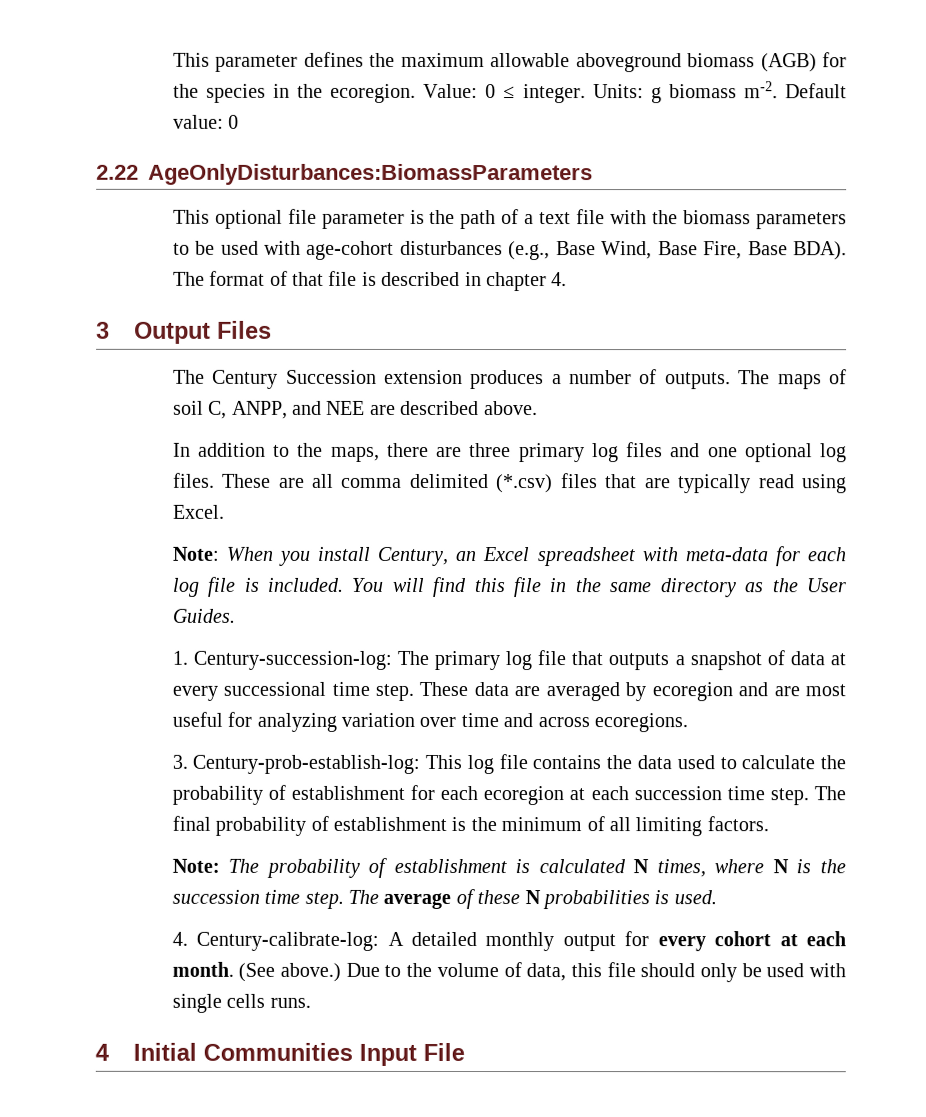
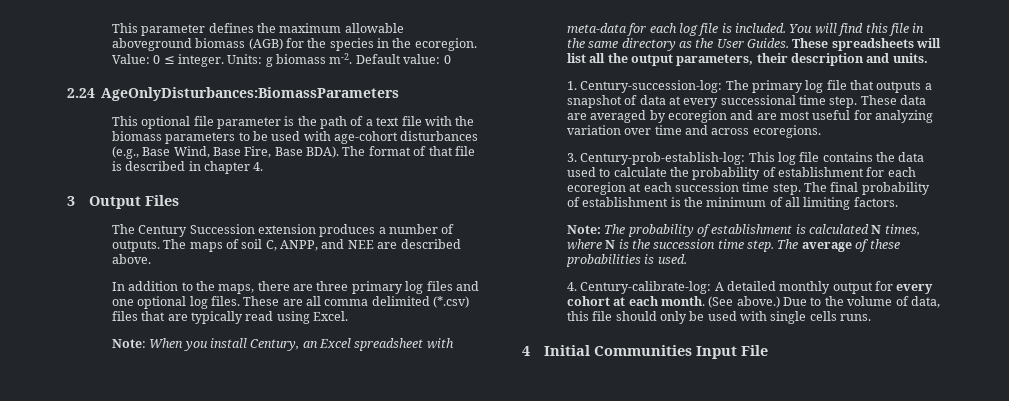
- 2.22 AgeOnlyDisturbances:BiomassParameters
+ 2.24 AgeOnlyDisturbances:BiomassParameters
+ These spreadsheets will list all the output parameters, their description and units.
- The average of these N probabilities is used.
+ The average of these probabilities is used.

